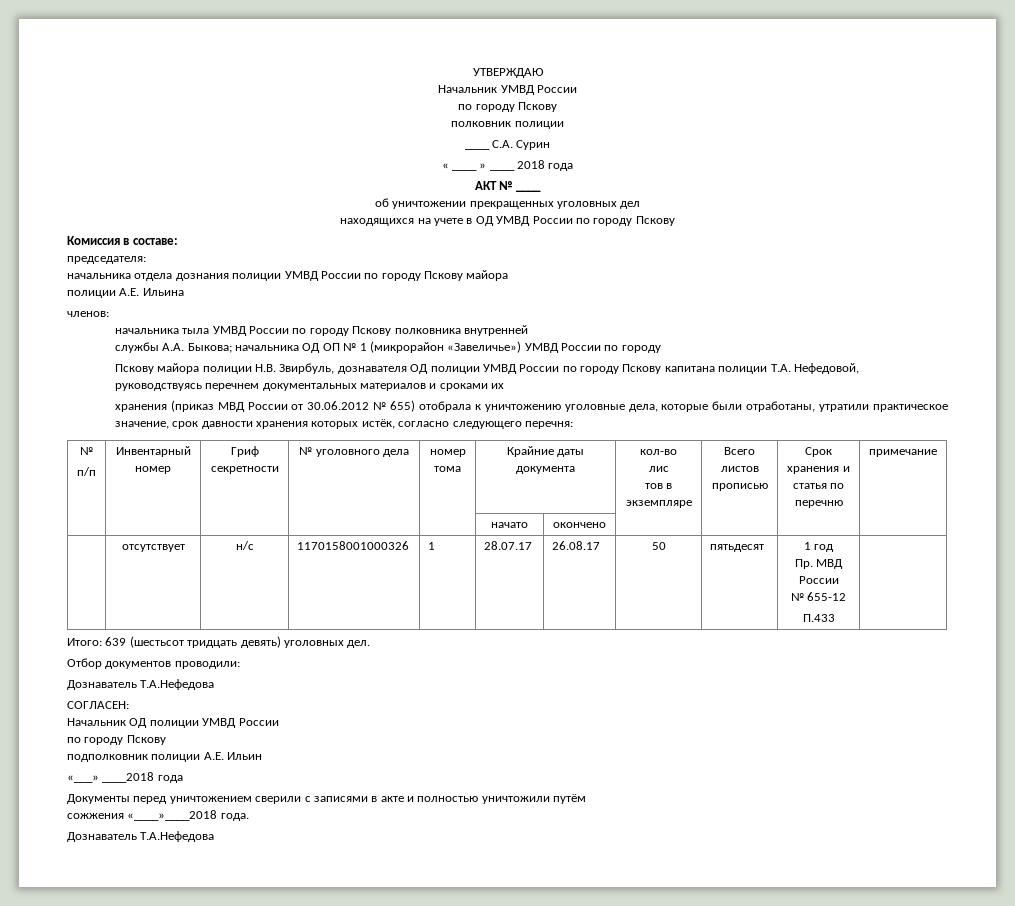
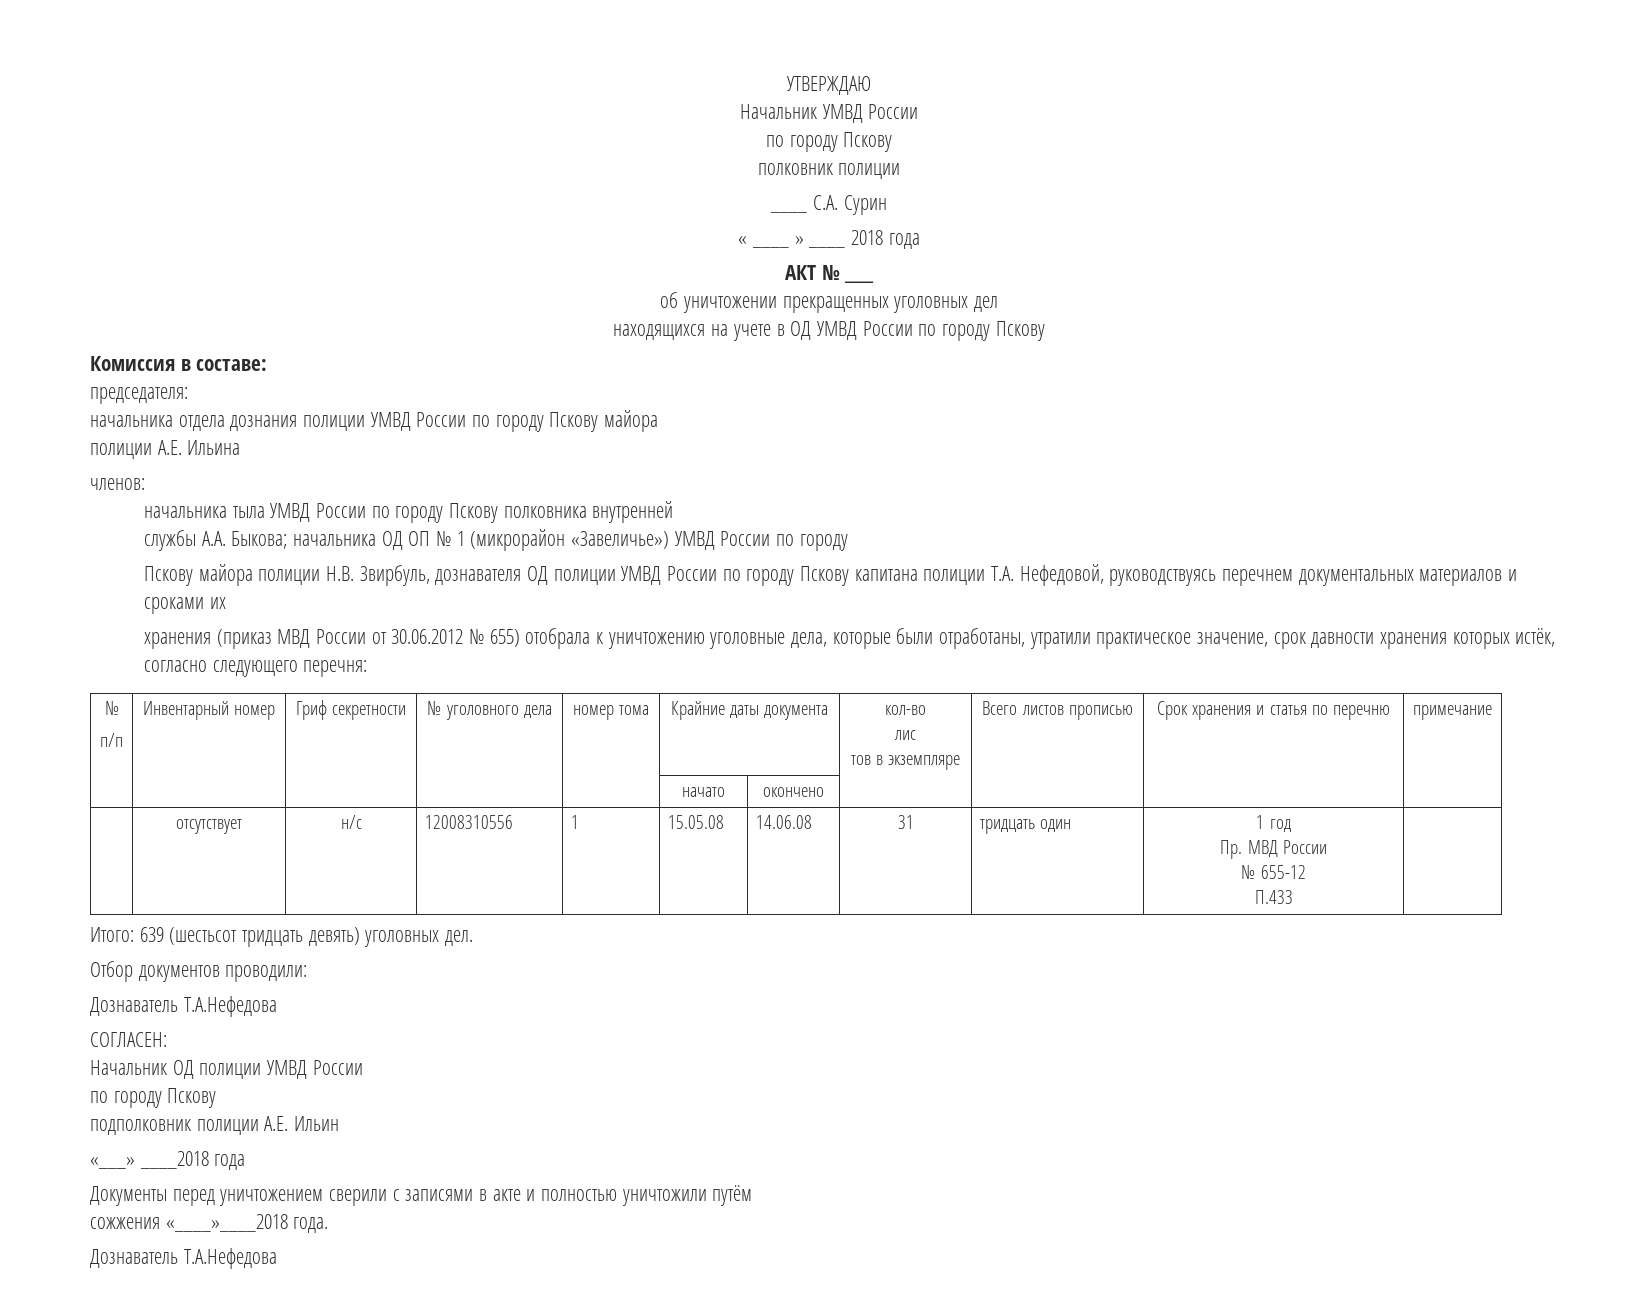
- | отсутствует | н/с | 1170158001000326 | 1 | 28.07.17 | 26.08.17 | 50 | пятьдесят | 1 год
+ | отсутствует | н/с | 12008310556 | 1 | 15.05.08 | 14.06.08 | 31 | тридцать один | 1 год

